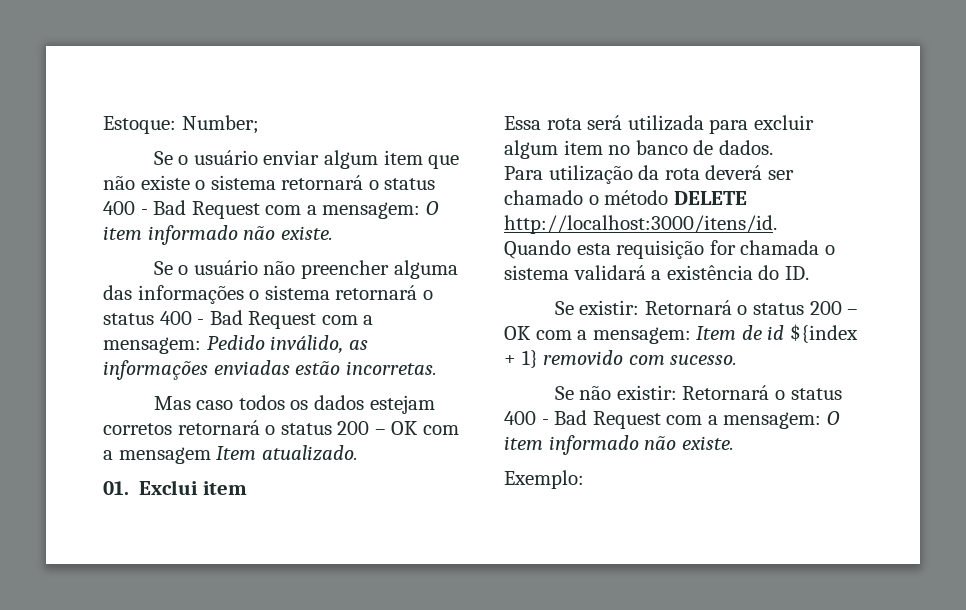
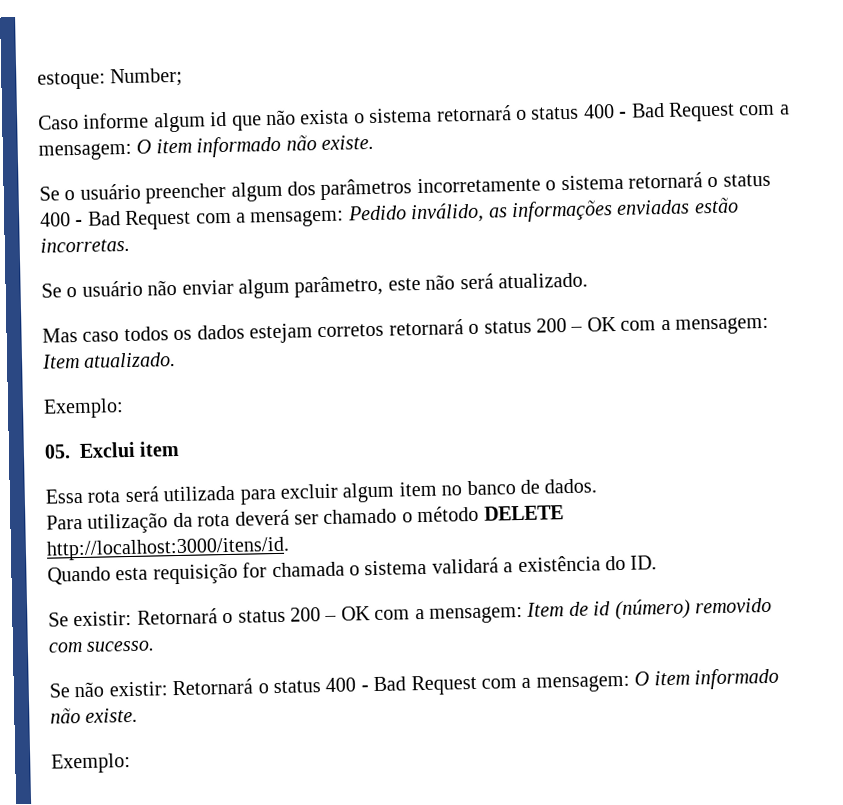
- Estoque: Number;
+ estoque: Number;
- Se o usuário enviar algum item que não existe o sistema retornará o status 400 - Bad Request com a mensagem: O item informado não existe.
+ Caso informe algum id que não exista o sistema retornará o status 400 - Bad Request com a mensagem: O item informado não existe.
- Se o usuário não preencher alguma das informações o sistema retornará o status 400 - Bad Request com a mensagem: Pedido inválido, as informações enviadas estão incorretas.
+ Se o usuário preencher algum dos parâmetros incorretamente o sistema retornará o status 400 - Bad Request com a mensagem: Pedido inválido, as informações enviadas estão incorretas.
+ Se o usuário não enviar algum parâmetro, este não será atualizado.
- Mas caso todos os dados estejam corretos retornará o status 200 – OK com a mensagem Item atualizado.
- 01. Exclui item
+ Mas caso todos os dados estejam corretos retornará o status 200 – OK com a mensagem: Item atualizado.
+ Exemplo:
+ 05. Exclui item
- Se existir: Retornará o status 200 – OK com a mensagem: Item de id ${index + 1} removido com sucesso.
+ Se existir: Retornará o status 200 – OK com a mensagem: Item de id (número) removido com sucesso.

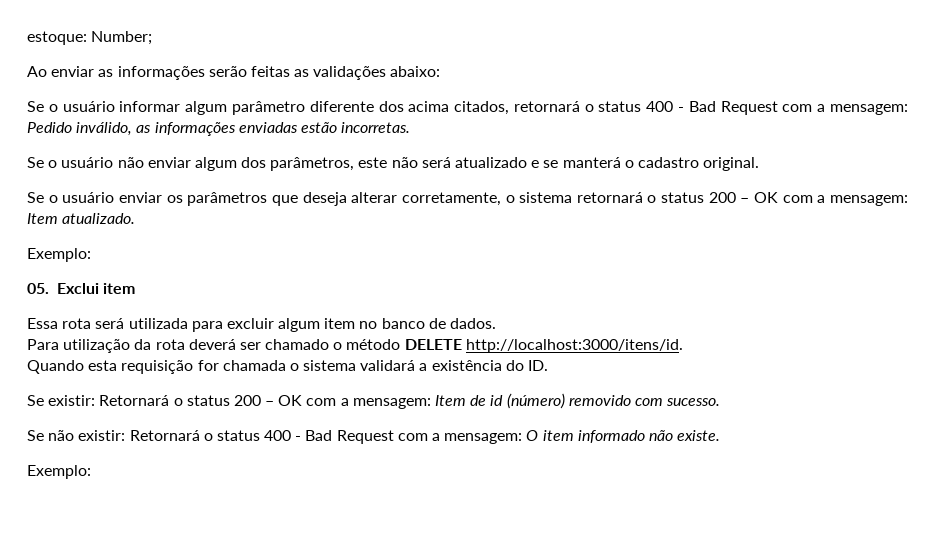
- Caso informe algum id que não exista o sistema retornará o status 400 - Bad Request com a mensagem: O item informado não existe.
- Se o usuário preencher algum dos parâmetros incorretamente o sistema retornará o status 400 - Bad Request com a mensagem: Pedido inválido, as informações enviadas estão incorretas.
+ Ao enviar as informações serão feitas as validações abaixo:
+ Se o usuário informar algum parâmetro diferente dos acima citados, retornará o status 400 - Bad Request com a mensagem: Pedido inválido, as informações enviadas estão incorretas.
- Se o usuário não enviar algum parâmetro, este não será atualizado.
- Mas caso todos os dados estejam corretos retornará o status 200 – OK com a mensagem: Item atualizado.
+ Se o usuário não enviar algum dos parâmetros, este não será atualizado e se manterá o cadastro original.
+ Se o usuário enviar os parâmetros que deseja alterar corretamente, o sistema retornará o status 200 – OK com a mensagem: Item atualizado.

